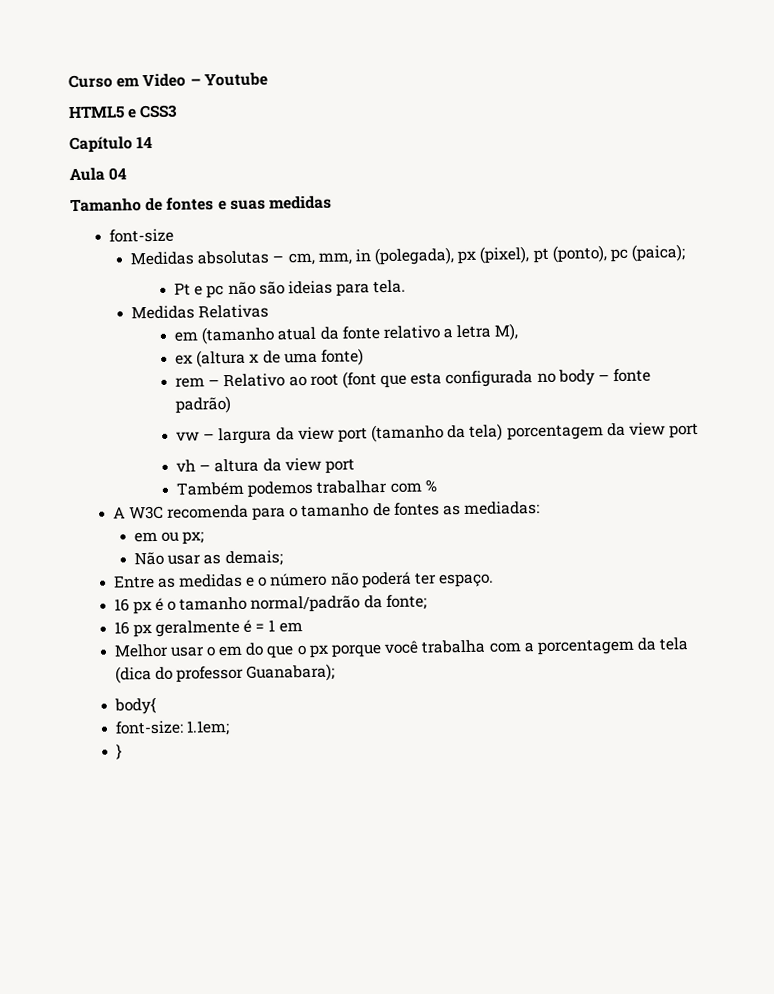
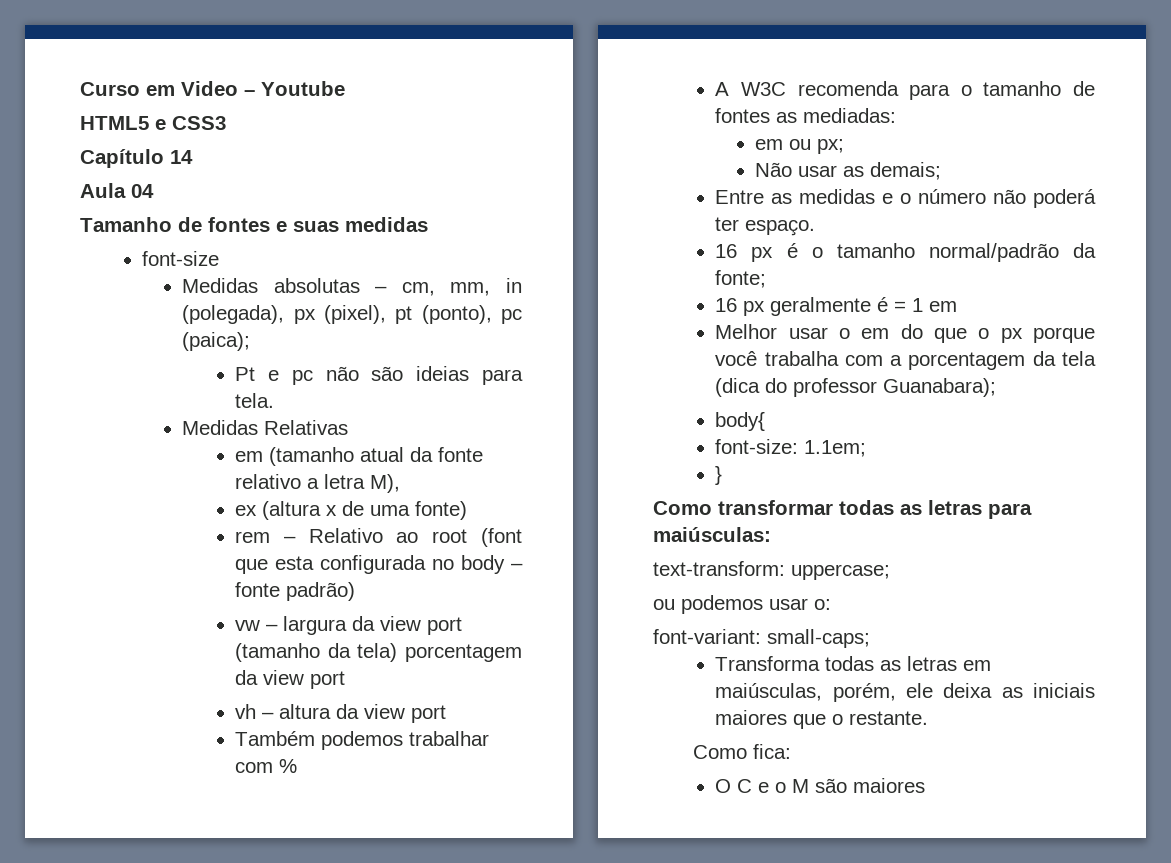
+ Como transformar todas as letras para maiúsculas:
+ text-transform: uppercase;
+ ou podemos usar o:
+ font-variant: small-caps;
+ Transforma todas as letras em maiúsculas, porém, ele deixa as iniciais maiores que o restante.
+ Como fica:
+ O C e o M são maiores

